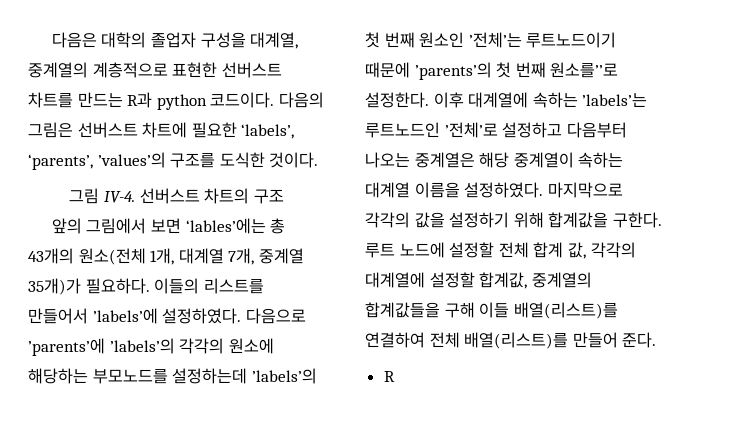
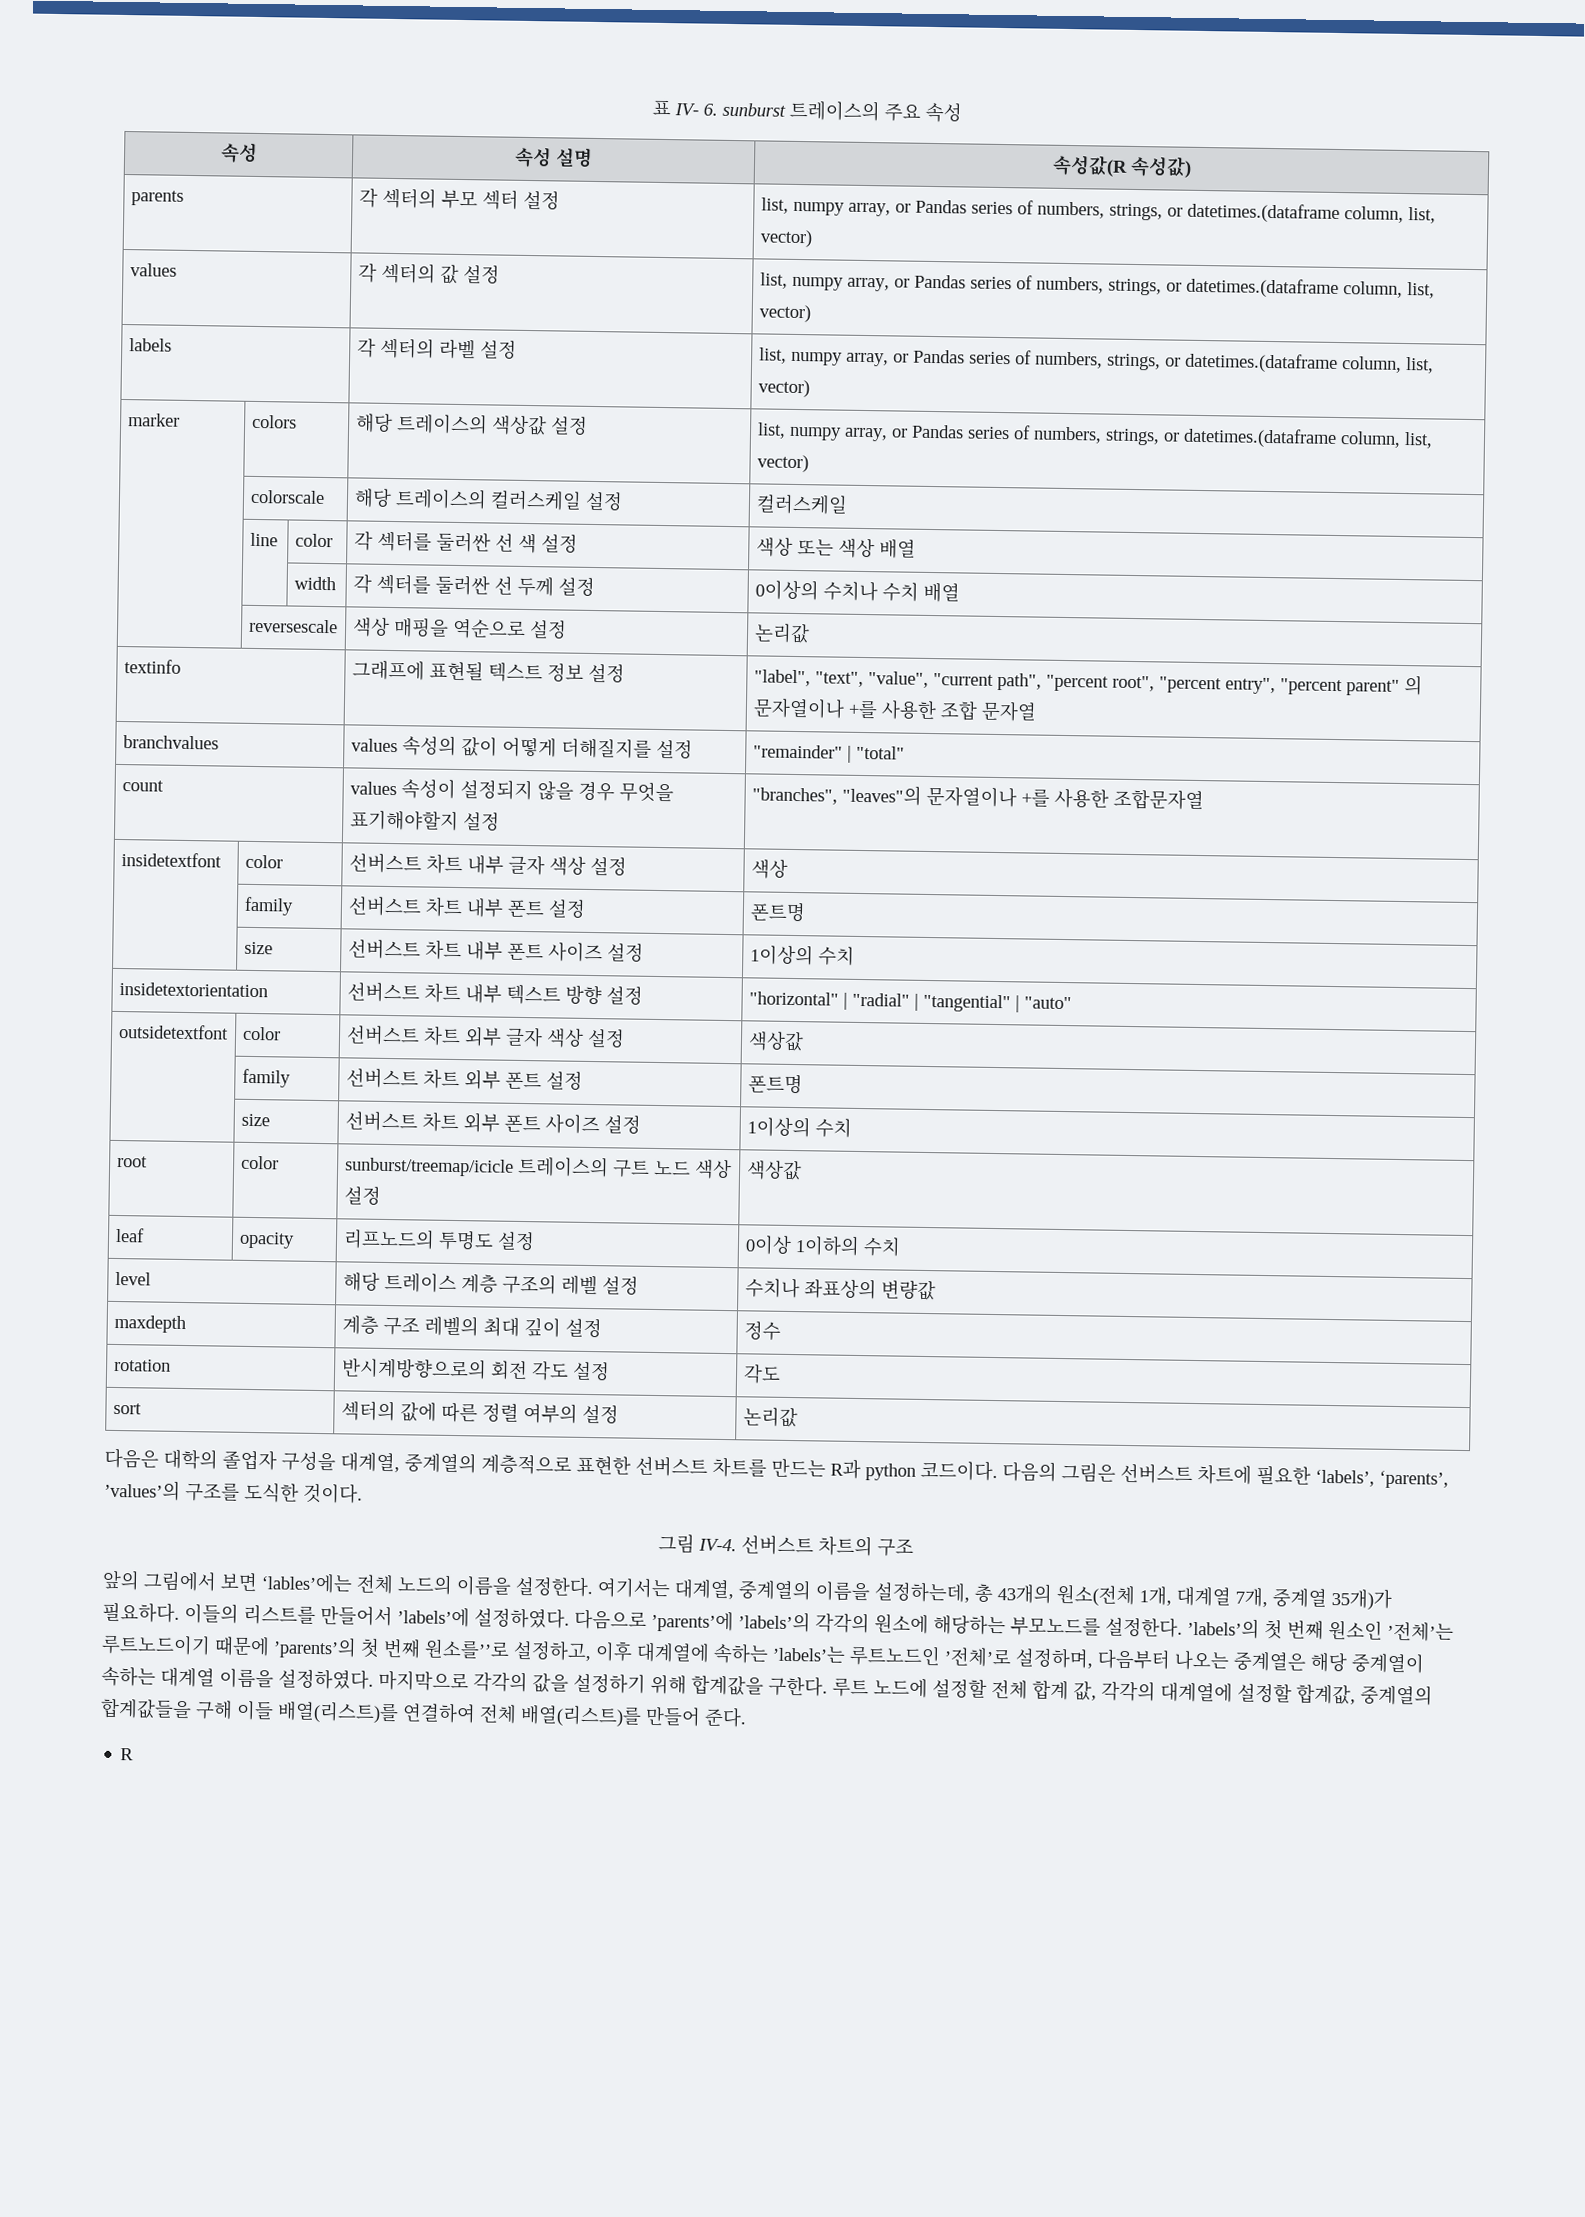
+ 표 IV- 6. sunburst 트레이스의 주요 속성
+ 속성 | 속성 설명 | 속성값(R 속성값)
+ parents | 각 섹터의 부모 섹터 설정 | list, numpy array, or Pandas series of numbers, strings, or datetimes.(dataframe column, list, vector)
+ values | 각 섹터의 값 설정 | list, numpy array, or Pandas series of numbers, strings, or datetimes.(dataframe column, list, vector)
+ labels | 각 섹터의 라벨 설정 | list, numpy array, or Pandas series of numbers, strings, or datetimes.(dataframe column, list, vector)
+ marker | colors | 해당 트레이스의 색상값 설정 | list, numpy array, or Pandas series of numbers, strings, or datetimes.(dataframe column, list, vector)
+ | colorscale | 해당 트레이스의 컬러스케일 설정 | 컬러스케일
+ | line | color | 각 섹터를 둘러싼 선 색 설정 | 색상 또는 색상 배열
+ | | width | 각 섹터를 둘러싼 선 두께 설정 | 0이상의 수치나 수치 배열
+ | reversescale | 색상 매핑을 역순으로 설정 | 논리값
+ textinfo | 그래프에 표현될 텍스트 정보 설정 | "label", "text", "value", "current path", "percent root", "percent entry", "percent parent" 의 문자열이나 +를 사용한 조합 문자열
+ branchvalues | values 속성의 값이 어떻게 더해질지를 설정 | "remainder" | "total"
+ count | values 속성이 설정되지 않을 경우 무엇을 표기해야할지 설정 | "branches", "leaves"의 문자열이나 +를 사용한 조합문자열
+ insidetextfont | color | 선버스트 차트 내부 글자 색상 설정 | 색상
+ | family | 선버스트 차트 내부 폰트 설정 | 폰트명
+ | size | 선버스트 차트 내부 폰트 사이즈 설정 | 1이상의 수치
+ insidetextorientation | 선버스트 차트 내부 텍스트 방향 설정 | "horizontal" | "radial" | "tangential" | "auto"
+ outsidetextfont | color | 선버스트 차트 외부 글자 색상 설정 | 색상값
+ | family | 선버스트 차트 외부 폰트 설정 | 폰트명
+ | size | 선버스트 차트 외부 폰트 사이즈 설정 | 1이상의 수치
+ root | color | sunburst/treemap/icicle 트레이스의 구트 노드 색상 설정 | 색상값
+ leaf | opacity | 리프노드의 투명도 설정 | 0이상 1이하의 수치
+ level | 해당 트레이스 계층 구조의 레벨 설정 | 수치나 좌표상의 변량값
+ maxdepth | 계층 구조 레벨의 최대 깊이 설정 | 정수
+ rotation | 반시계방향으로의 회전 각도 설정 | 각도
+ sort | 섹터의 값에 따른 정렬 여부의 설정 | 논리값
- 앞의 그림에서 보면 ‘lables’에는 총 43개의 원소(전체 1개, 대계열 7개, 중계열 35개)가 필요하다.
+ 앞의 그림에서 보면 ‘lables’에는 전체 노드의 이름을 설정한다. 여기서는 대계열, 중계열의 이름을 설정하는데, 총 43개의 원소(전체 1개, 대계열 7개, 중계열 35개)가 필요하다.
- 다음으로 ’parents’에 ’labels’의 각각의 원소에 해당하는 부모노드를 설정하는데 ’labels’의 첫 번째 원소인 ’전체’는 루트노드이기 때문에 ’parents’의 첫 번째 원소를’’로 설정한다. 이후 대계열에 속하는 ’labels’는 루트노드인 ’전체’로 설정하고 다음부터 나오는 중계열은 해당 중계열이 속하는 대계열 이름을 설정하였다.
+ 다음으로 ’parents’에 ’labels’의 각각의 원소에 해당하는 부모노드를 설정한다. ’labels’의 첫 번째 원소인 ’전체’는 루트노드이기 때문에 ’parents’의 첫 번째 원소를’’로 설정하고, 이후 대계열에 속하는 ’labels’는 루트노드인 ’전체’로 설정하며, 다음부터 나오는 중계열은 해당 중계열이 속하는 대계열 이름을 설정하였다.

